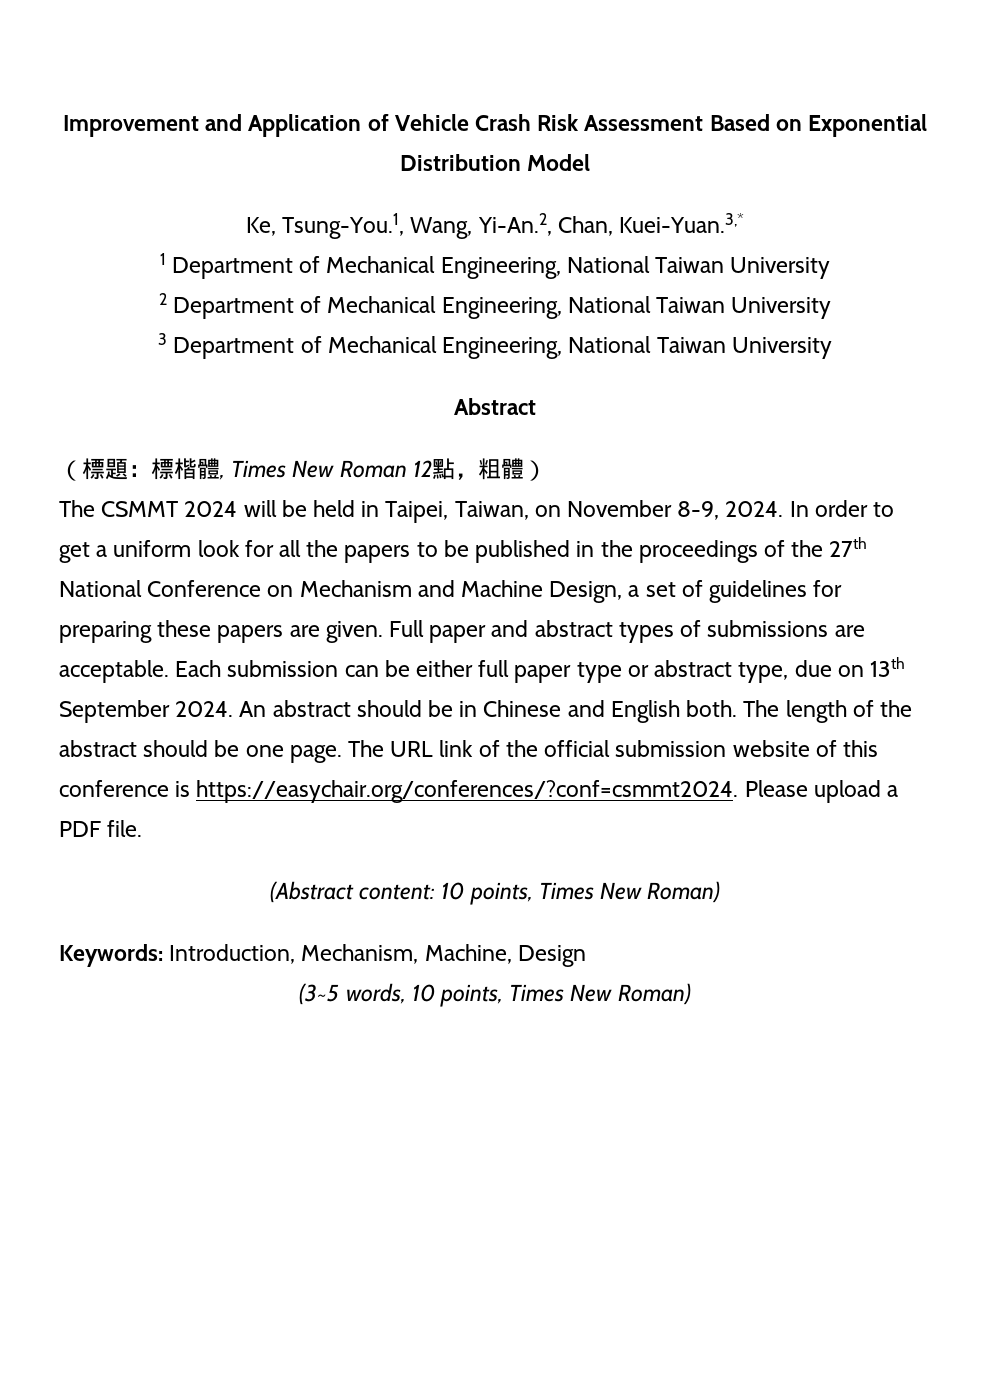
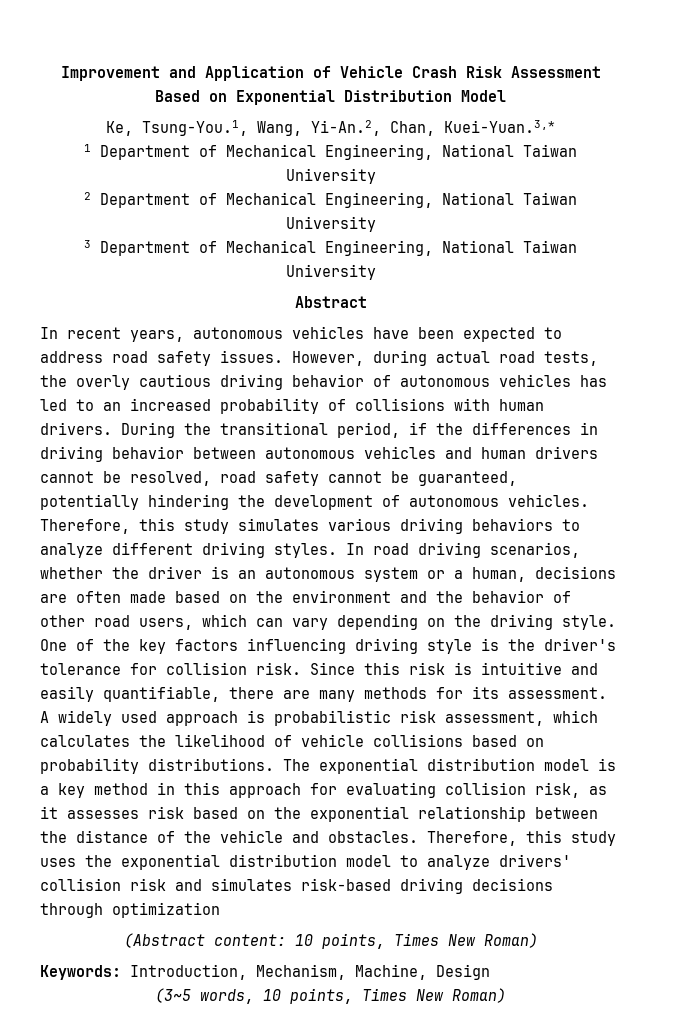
- （標題：標楷體, Times New Roman 12點，粗體）
- The CSMMT 2024 will be held in Taipei, Taiwan, on November 8-9, 2024. In order to get a uniform look for all the papers to be published in the proceedings of the 27th National Conference on Mechanism and Machine Design, a set of guidelines for preparing these papers are given. Full paper and abstract types of submissions are acceptable. Each submission can be either full paper type or abstract type, due on 13th September 2024. An abstract should be in Chinese and English both. The length of the abstract should be one page. The URL link of the official submission website of this conference is https://easychair.org/conferences/?conf=csmmt2024. Please upload a PDF file.
+ In recent years, autonomous vehicles have been expected to address road safety issues. However, during actual road tests, the overly cautious driving behavior of autonomous vehicles has led to an increased probability of collisions with human drivers. During the transitional period, if the differences in driving behavior between autonomous vehicles and human drivers cannot be resolved, road safety cannot be guaranteed, potentially hindering the development of autonomous vehicles. Therefore, this study simulates various driving behaviors to analyze different driving styles. In road driving scenarios, whether the driver is an autonomous system or a human, decisions are often made based on the environment and the behavior of other road users, which can vary depending on the driving style. One of the key factors influencing driving style is the driver's tolerance for collision risk. Since this risk is intuitive and easily quantifiable, there are many methods for its assessment. A widely used approach is probabilistic risk assessment, which calculates the likelihood of vehicle collisions based on probability distributions. The exponential distribution model is a key method in this approach for evaluating collision risk, as it assesses risk based on the exponential relationship between the distance of the vehicle and obstacles. Therefore, this study uses the exponential distribution model to analyze drivers' collision risk and simulates risk-based driving decisions through optimization

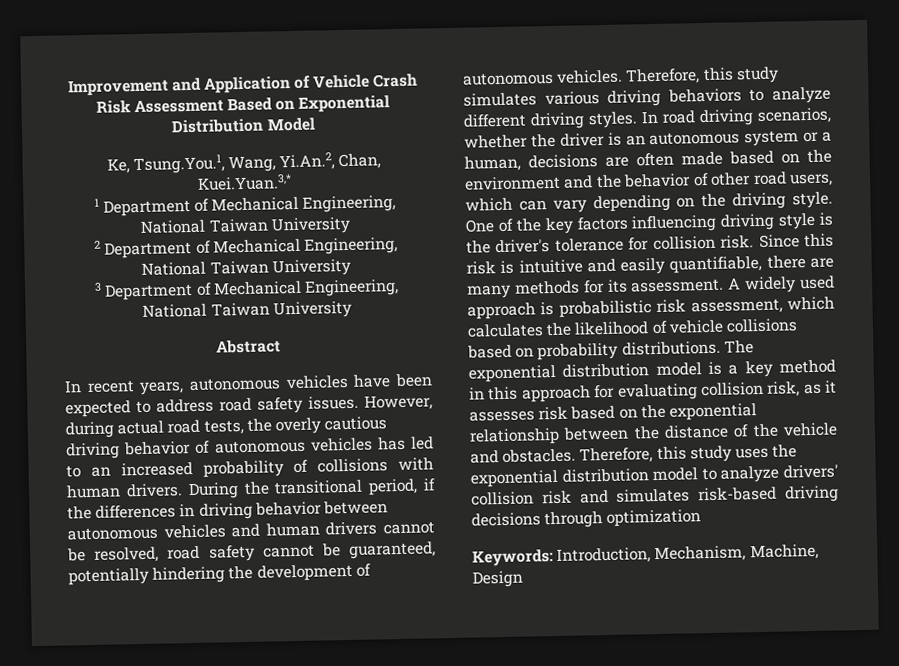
- Ke, Tsung-You.1, Wang, Yi-An.2, Chan, Kuei-Yuan.3,*
+ Ke, Tsung.You.1, Wang, Yi.An.2, Chan, Kuei.Yuan.3,*
- (Abstract content: 10 points, Times New Roman)
- (3~5 words, 10 points, Times New Roman)

